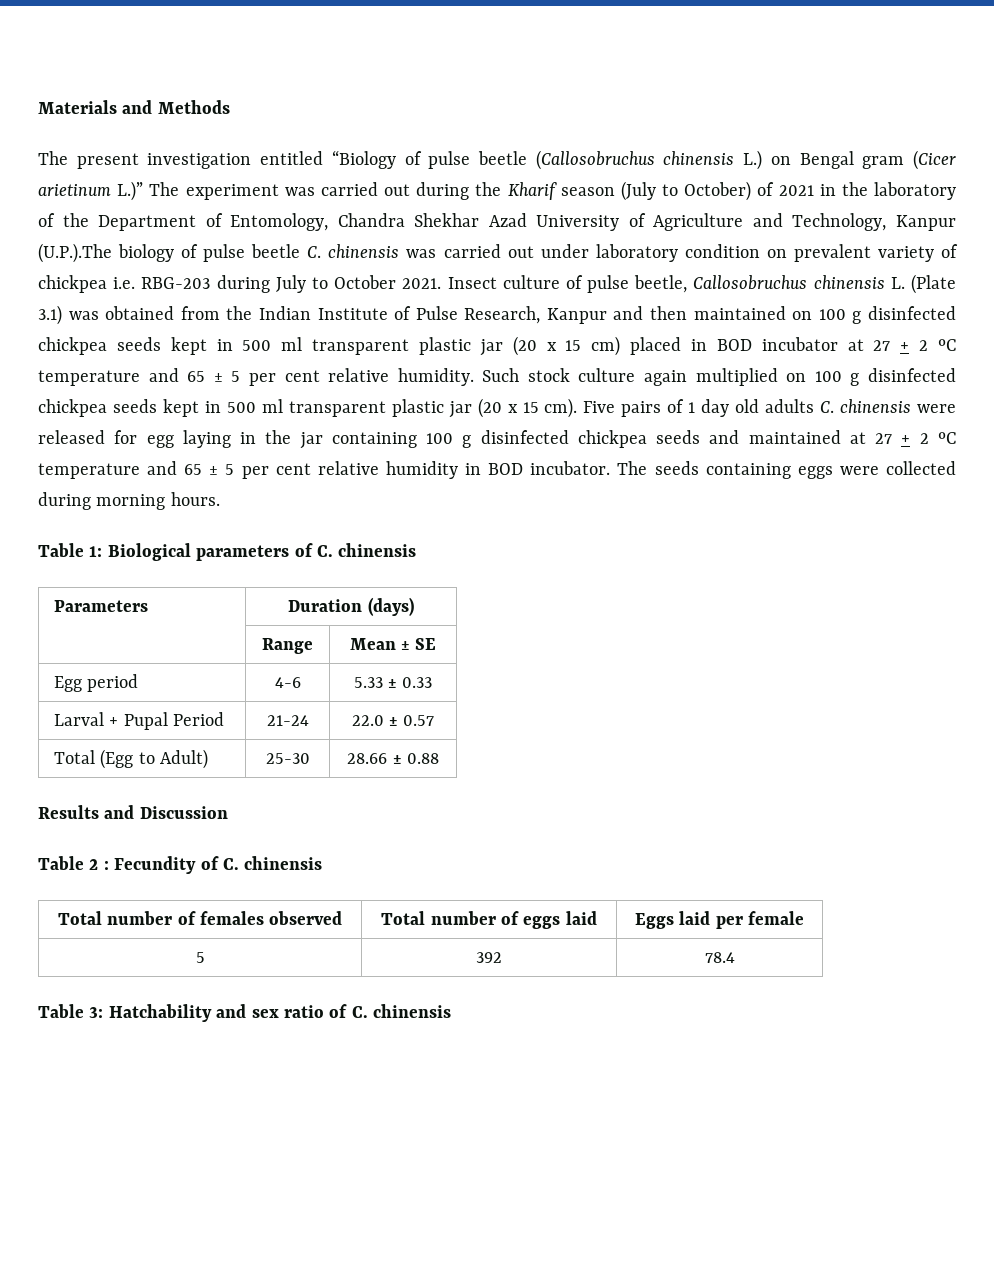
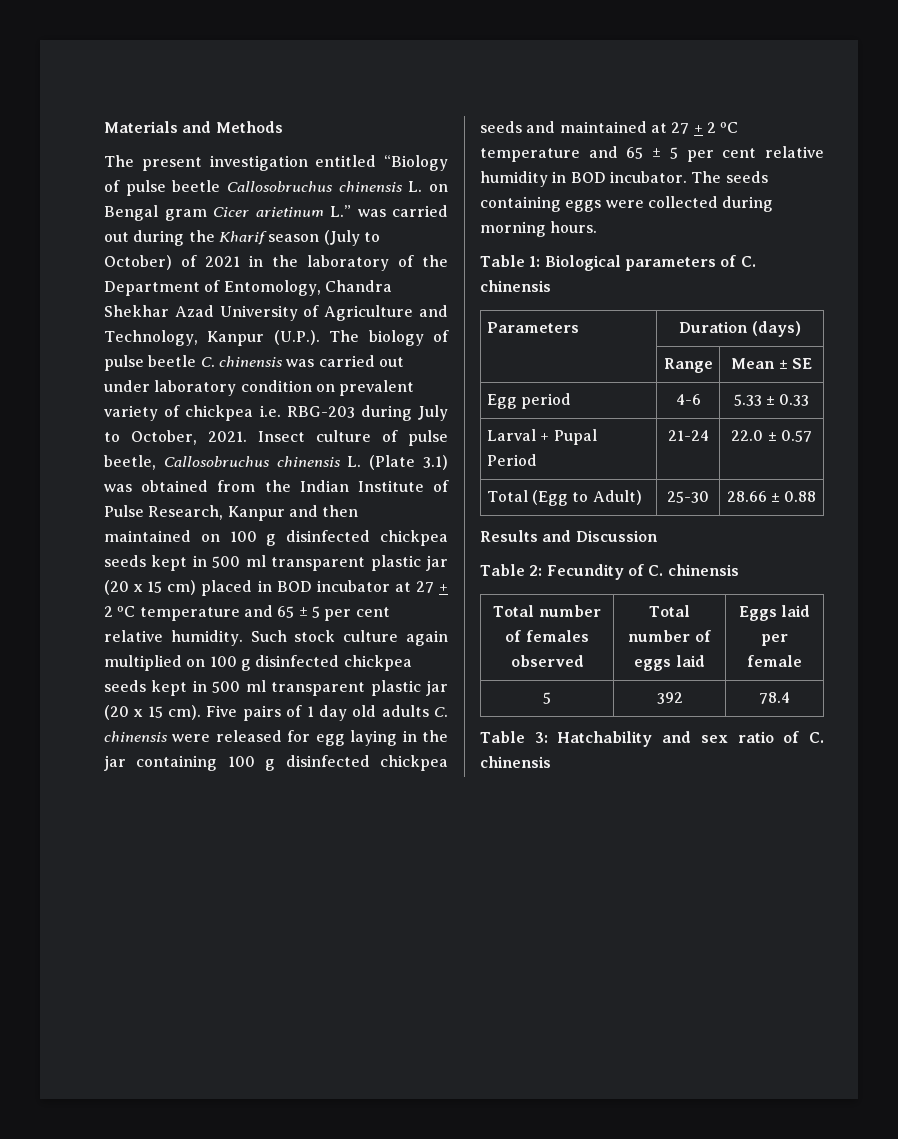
- The present investigation entitled “Biology of pulse beetle (Callosobruchus chinensis L.) on Bengal gram (Cicer arietinum L.)” The experiment was carried out during the Kharif season (July to October) of 2021 in the laboratory of the Department of Entomology, Chandra Shekhar Azad University of Agriculture and Technology, Kanpur (U.P.).The biology of pulse beetle C. chinensis was carried out under laboratory condition on prevalent variety of chickpea i.e. RBG-203 during July to October 2021.
+ The present investigation entitled “Biology of pulse beetle Callosobruchus chinensis L. on Bengal gram Cicer arietinum L.” was carried out during the Kharif season (July to October) of 2021 in the laboratory of the Department of Entomology, Chandra Shekhar Azad University of Agriculture and Technology, Kanpur (U.P.). The biology of pulse beetle C. chinensis was carried out under laboratory condition on prevalent variety of chickpea i.e. RBG-203 during July to October, 2021.
- Table 2 : Fecundity of C. chinensis
+ Table 2: Fecundity of C. chinensis

